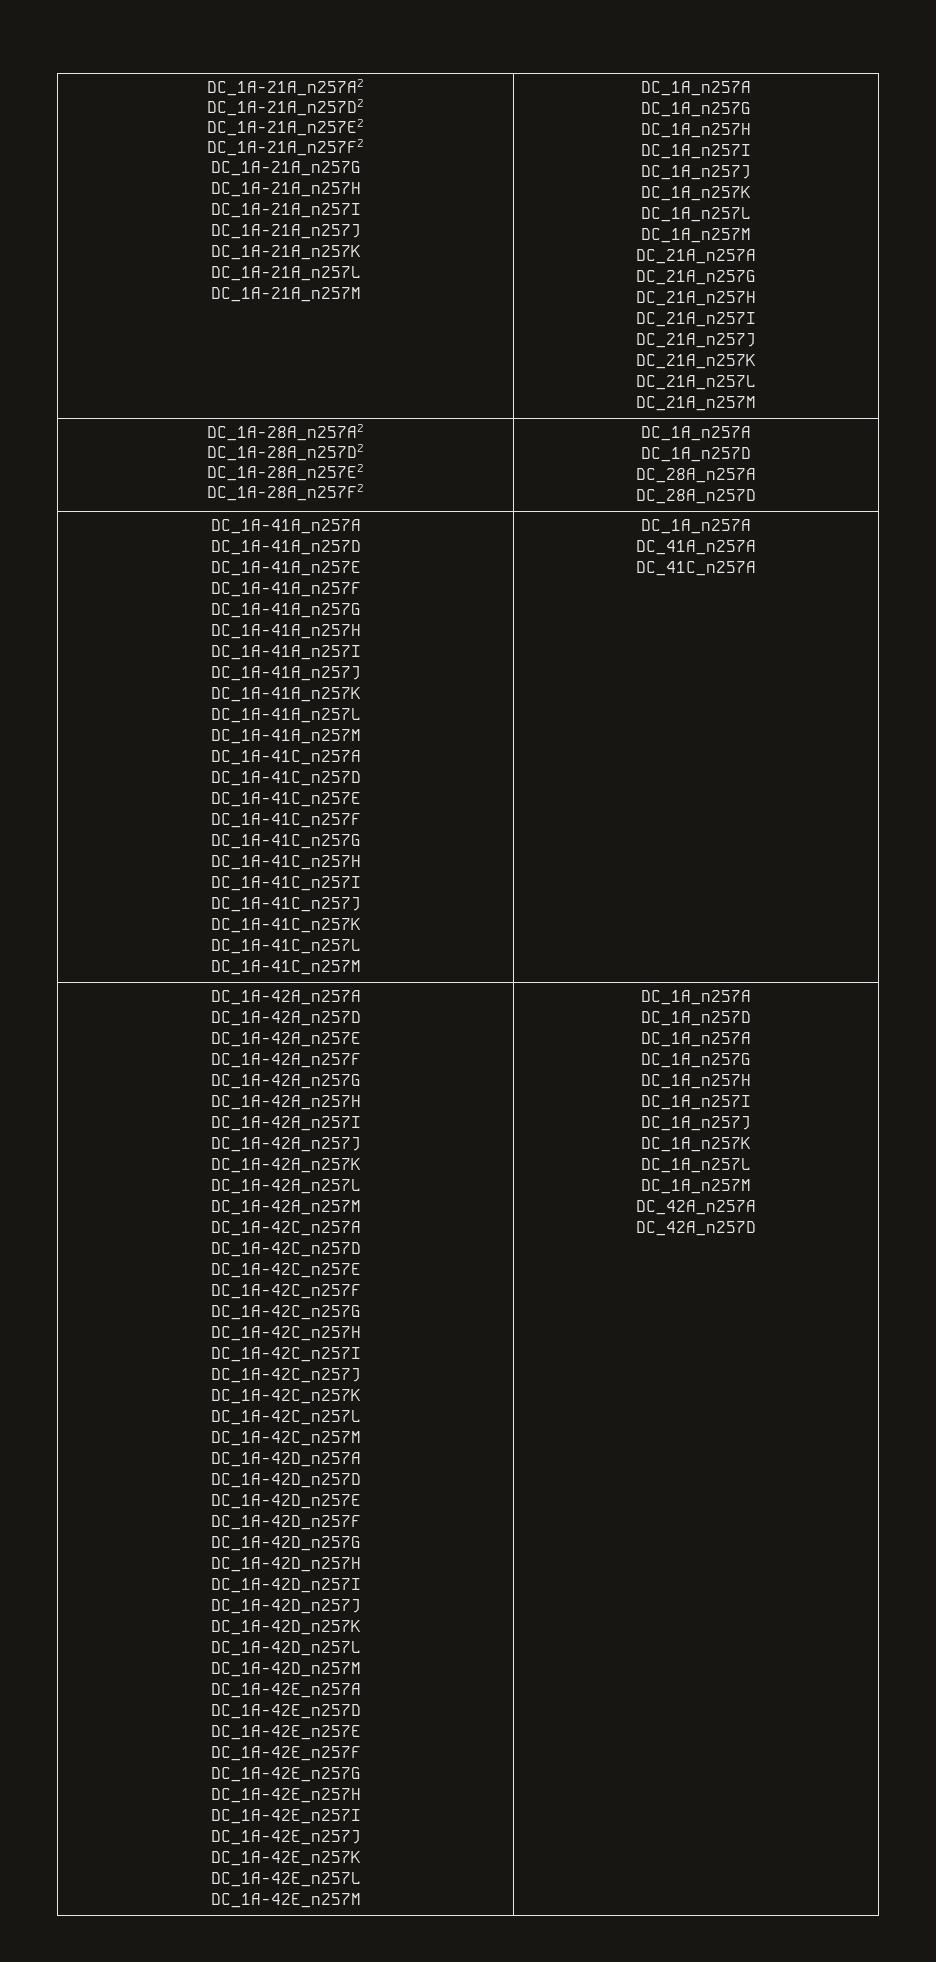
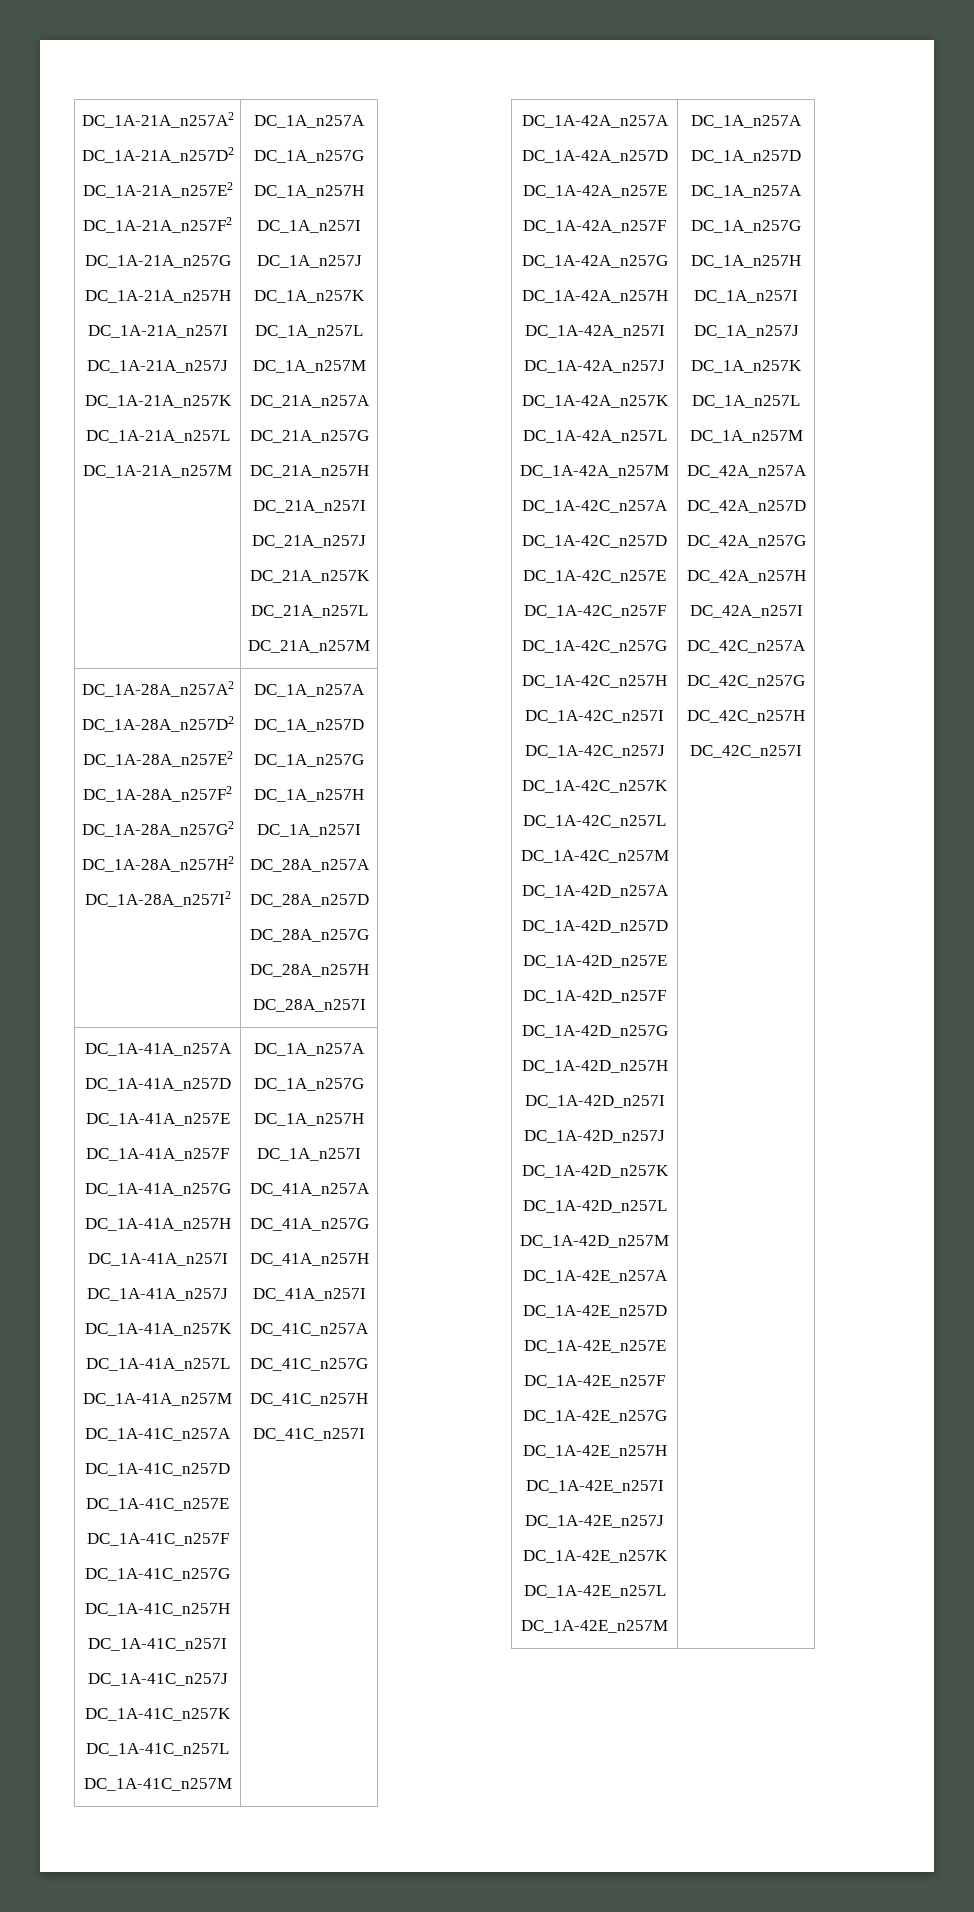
  DC_1A-28A_n257A2
  DC_1A-28A_n257D2
  DC_1A-28A_n257E2
- DC_1A-28A_n257F2 | DC_1A_n257A
+ DC_1A-28A_n257F2
+ DC_1A-28A_n257G2
+ DC_1A-28A_n257H2
+ DC_1A-28A_n257I2 | DC_1A_n257A
  DC_1A_n257D
+ DC_1A_n257G
+ DC_1A_n257H
+ DC_1A_n257I
  DC_28A_n257A
  DC_28A_n257D
+ DC_28A_n257G
+ DC_28A_n257H
+ DC_28A_n257I
  DC_1A-41A_n257A
  DC_1A-41A_n257D
  DC_1A-41A_n257E
  DC_1A-41A_n257F
  DC_1A-41A_n257G
  DC_1A-41A_n257H
  DC_1A-41A_n257I
  DC_1A-41A_n257J
  DC_1A-41A_n257K
  DC_1A-41A_n257L
  DC_1A-41A_n257M
  DC_1A-41C_n257A
  DC_1A-41C_n257D
  DC_1A-41C_n257E
  DC_1A-41C_n257F
  DC_1A-41C_n257G
  DC_1A-41C_n257H
  DC_1A-41C_n257I
  DC_1A-41C_n257J
  DC_1A-41C_n257K
  DC_1A-41C_n257L
  DC_1A-41C_n257M | DC_1A_n257A
+ DC_1A_n257G
+ DC_1A_n257H
+ DC_1A_n257I
  DC_41A_n257A
+ DC_41A_n257G
+ DC_41A_n257H
+ DC_41A_n257I
  DC_41C_n257A
+ DC_41C_n257G
+ DC_41C_n257H
+ DC_41C_n257I
+ DC_42A_n257G
+ DC_42A_n257H
+ DC_42A_n257I
+ DC_42C_n257A
+ DC_42C_n257G
+ DC_42C_n257H
+ DC_42C_n257I

